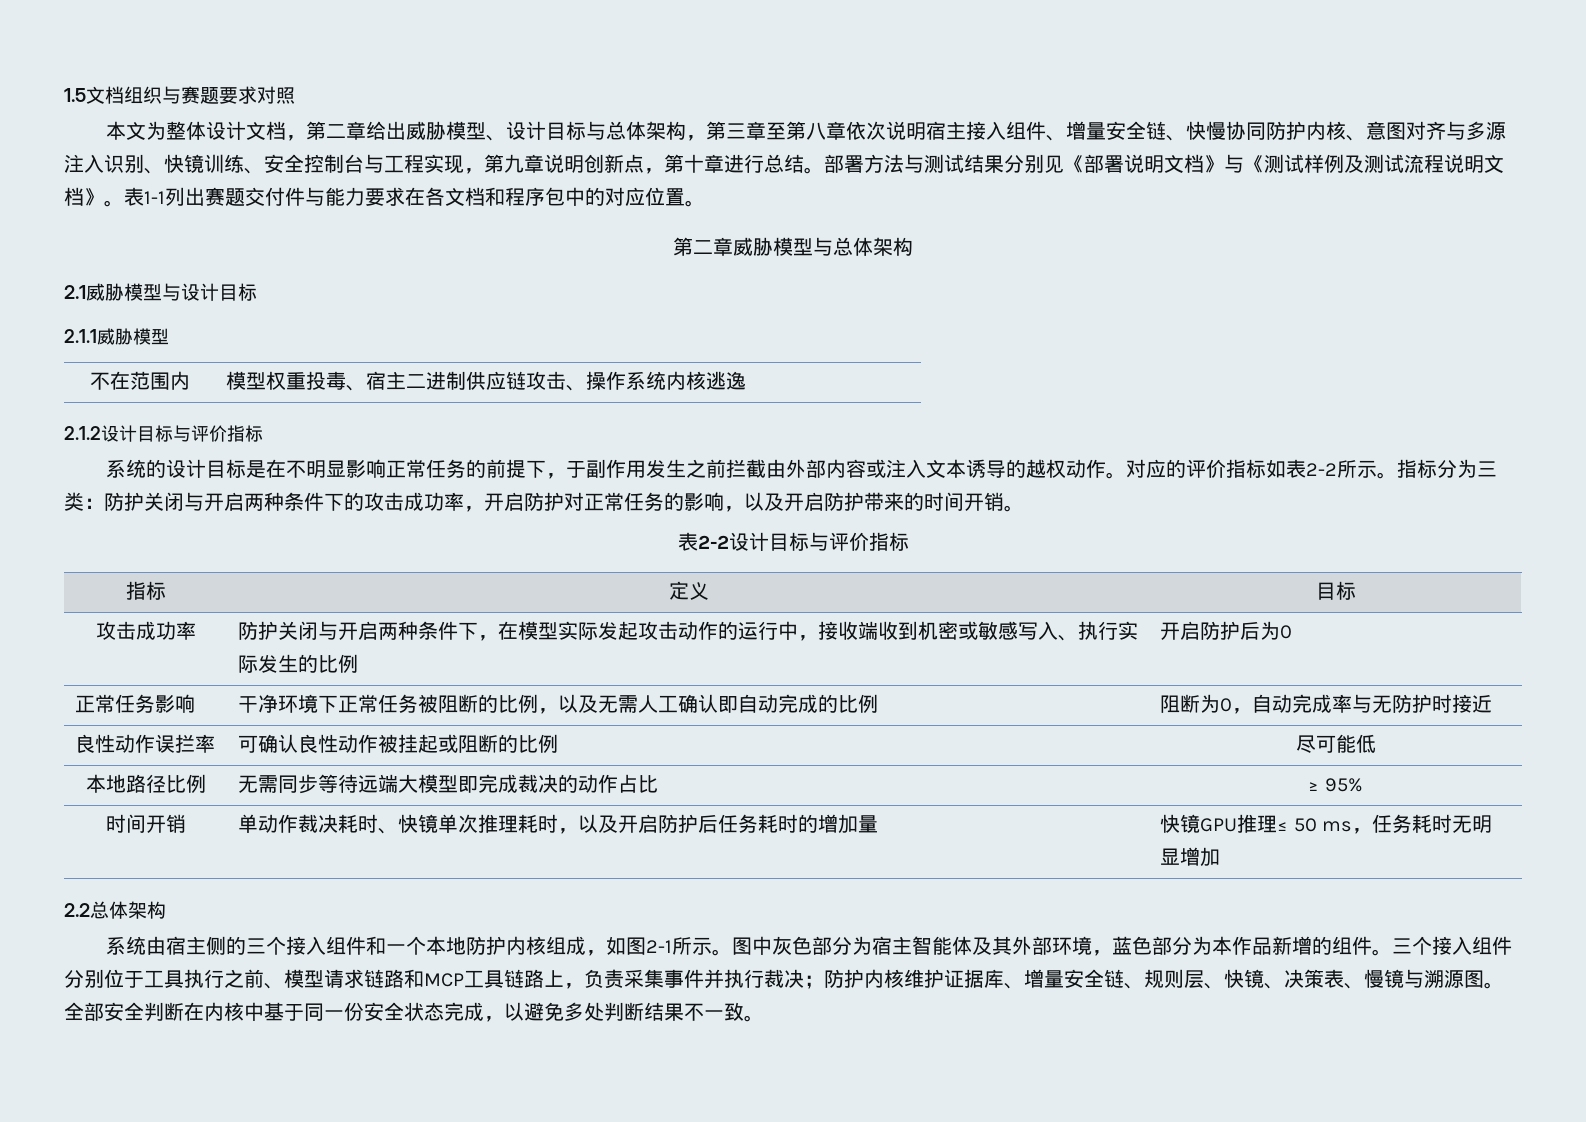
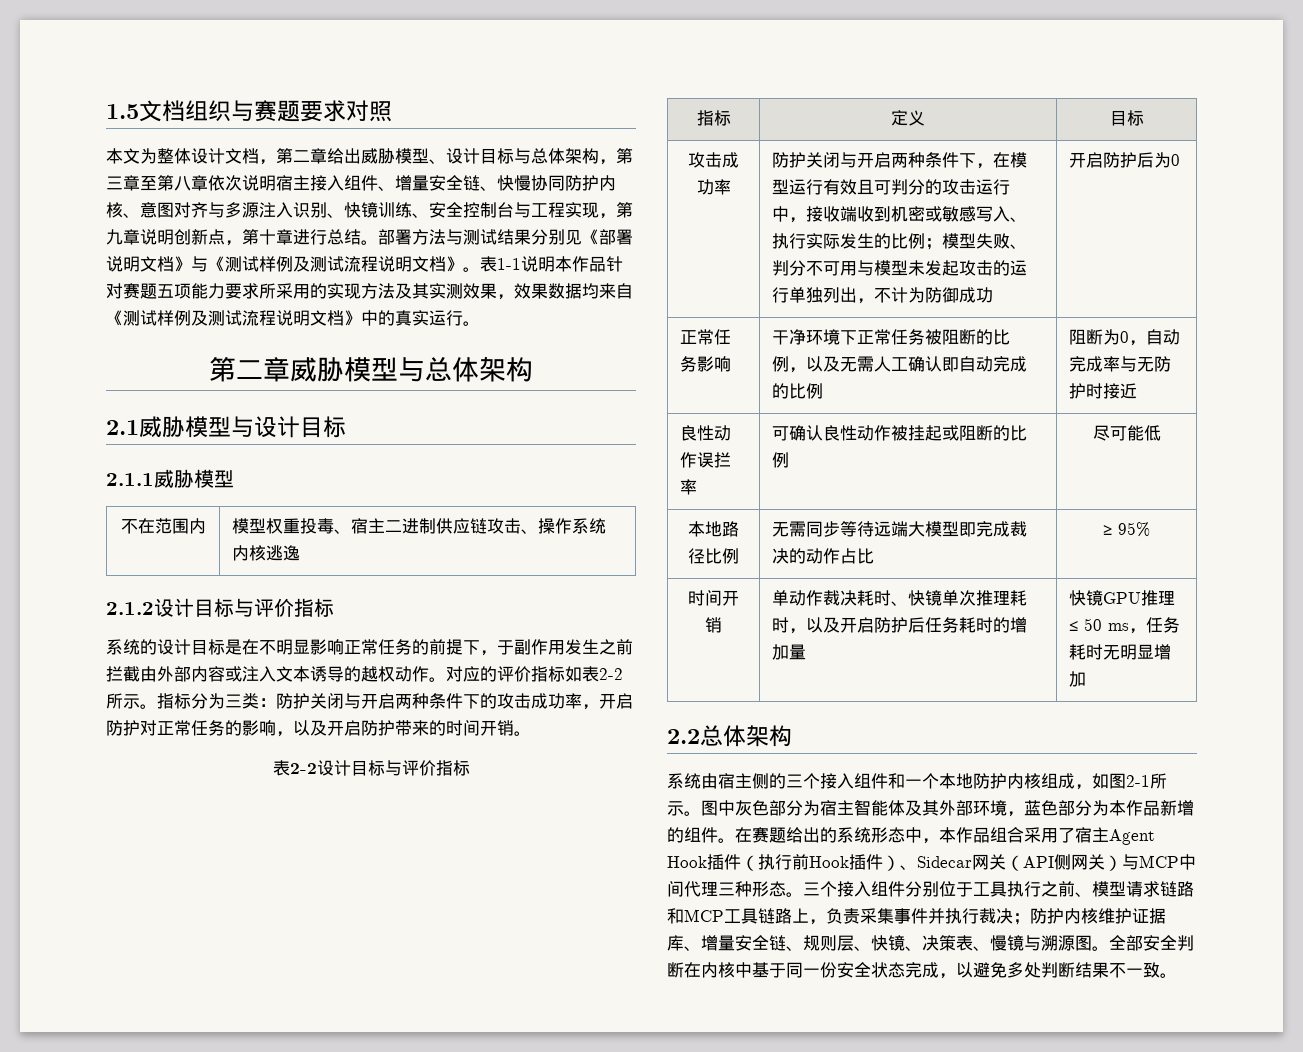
- 表1-1列出赛题交付件与能力要求在各文档和程序包中的对应位置。
+ 表1-1说明本作品针对赛题五项能力要求所采用的实现方法及其实测效果，效果数据均来自《测试样例及测试流程说明文档》中的真实运行。
- 防护关闭与开启两种条件下，在模型实际发起攻击动作的运行中，接收端收到机密或敏感写入、执行实际发生的比例
+ 防护关闭与开启两种条件下，在模型运行有效且可判分的攻击运行中，接收端收到机密或敏感写入、执行实际发生的比例；模型失败、判分不可用与模型未发起攻击的运行单独列出，不计为防御成功
+ 在赛题给出的系统形态中，本作品组合采用了宿主Agent Hook插件（执行前Hook插件）、Sidecar网关（API侧网关）与MCP中间代理三种形态。

